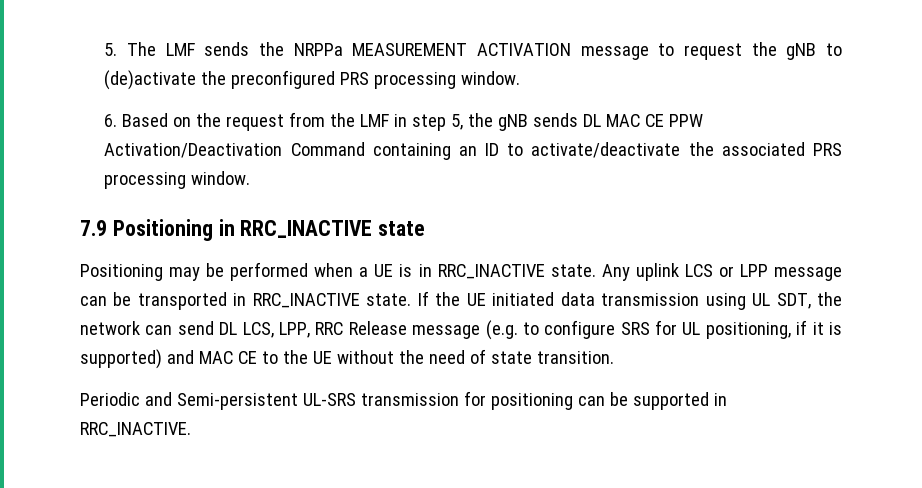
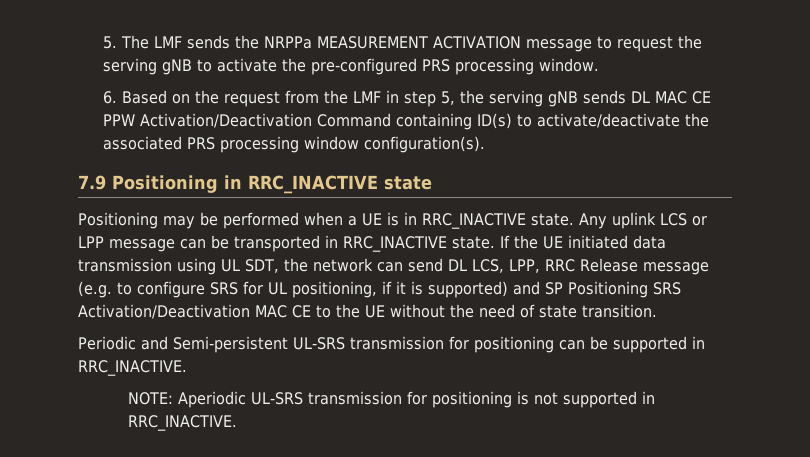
- 5. The LMF sends the NRPPa MEASUREMENT ACTIVATION message to request the gNB to (de)activate the preconfigured PRS processing window.
+ 5. The LMF sends the NRPPa MEASUREMENT ACTIVATION message to request the serving gNB to activate the pre-configured PRS processing window.
- 6. Based on the request from the LMF in step 5, the gNB sends DL MAC CE PPW Activation/Deactivation Command containing an ID to activate/deactivate the associated PRS processing window.
+ 6. Based on the request from the LMF in step 5, the serving gNB sends DL MAC CE PPW Activation/Deactivation Command containing ID(s) to activate/deactivate the associated PRS processing window configuration(s).
- If the UE initiated data transmission using UL SDT, the network can send DL LCS, LPP, RRC Release message (e.g. to configure SRS for UL positioning, if it is supported) and MAC CE to the UE without the need of state transition.
+ If the UE initiated data transmission using UL SDT, the network can send DL LCS, LPP, RRC Release message (e.g. to configure SRS for UL positioning, if it is supported) and SP Positioning SRS Activation/Deactivation MAC CE to the UE without the need of state transition.
+ NOTE: Aperiodic UL-SRS transmission for positioning is not supported in RRC_INACTIVE.

